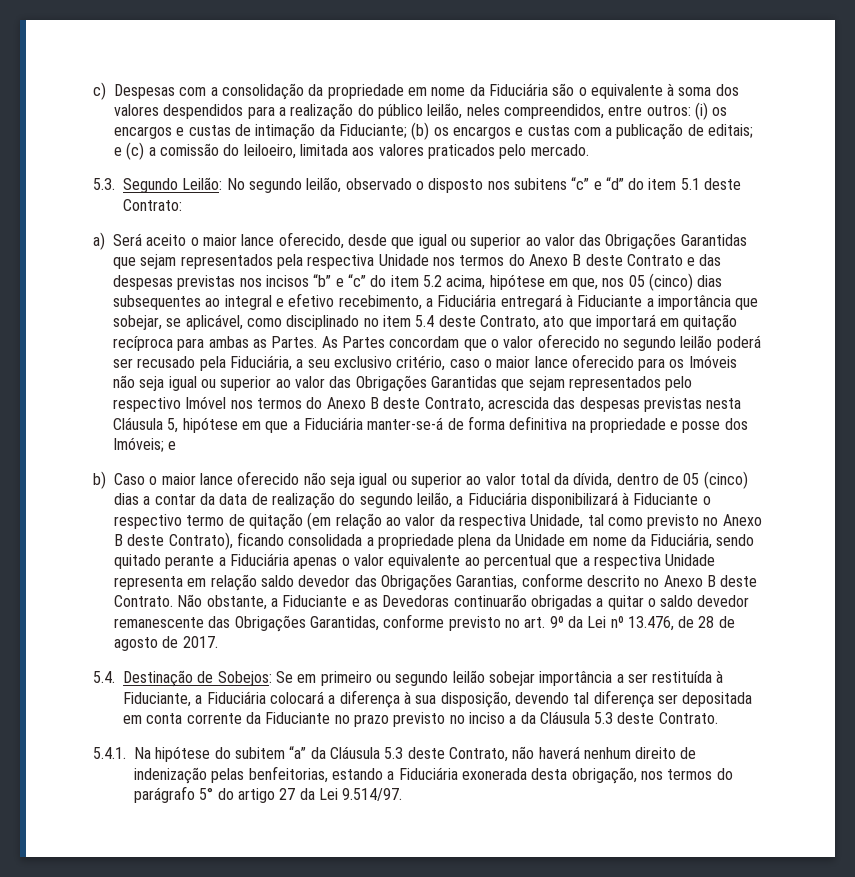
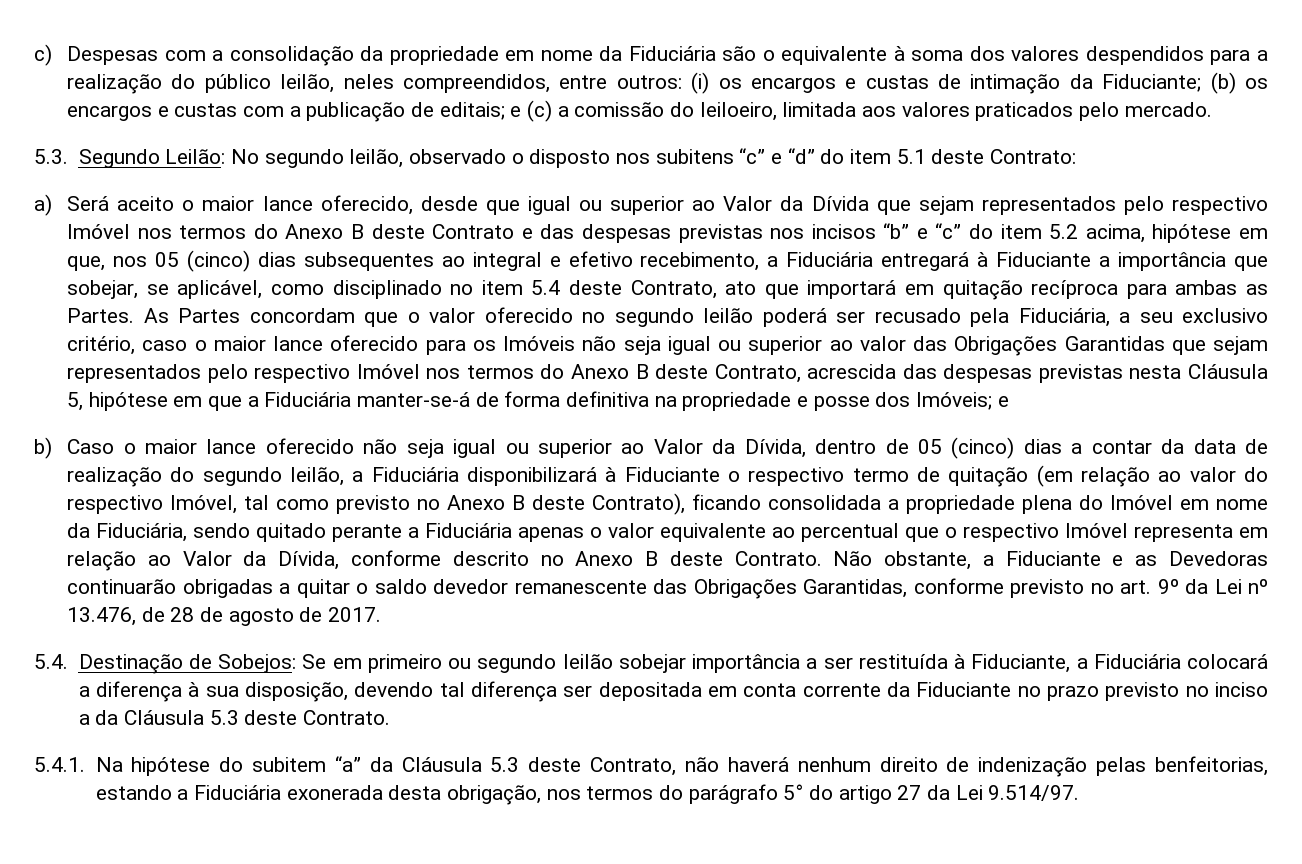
- a) Será aceito o maior lance oferecido, desde que igual ou superior ao valor das Obrigações Garantidas que sejam representados pela respectiva Unidade nos termos do Anexo B deste Contrato e das despesas previstas nos incisos “b” e “c” do item 5.2 acima, hipótese em que, nos 05 (cinco) dias subsequentes ao integral e efetivo recebimento, a Fiduciária entregará à Fiduciante a importância que sobejar, se aplicável, como disciplinado no item 5.4 deste Contrato, ato que importará em quitação recíproca para ambas as Partes.
+ a) Será aceito o maior lance oferecido, desde que igual ou superior ao Valor da Dívida que sejam representados pelo respectivo Imóvel nos termos do Anexo B deste Contrato e das despesas previstas nos incisos “b” e “c” do item 5.2 acima, hipótese em que, nos 05 (cinco) dias subsequentes ao integral e efetivo recebimento, a Fiduciária entregará à Fiduciante a importância que sobejar, se aplicável, como disciplinado no item 5.4 deste Contrato, ato que importará em quitação recíproca para ambas as Partes.
- b) Caso o maior lance oferecido não seja igual ou superior ao valor total da dívida, dentro de 05 (cinco) dias a contar da data de realização do segundo leilão, a Fiduciária disponibilizará à Fiduciante o respectivo termo de quitação (em relação ao valor da respectiva Unidade, tal como previsto no Anexo B deste Contrato), ficando consolidada a propriedade plena da Unidade em nome da Fiduciária, sendo quitado perante a Fiduciária apenas o valor equivalente ao percentual que a respectiva Unidade representa em relação saldo devedor das Obrigações Garantias, conforme descrito no Anexo B deste Contrato.
+ b) Caso o maior lance oferecido não seja igual ou superior ao Valor da Dívida, dentro de 05 (cinco) dias a contar da data de realização do segundo leilão, a Fiduciária disponibilizará à Fiduciante o respectivo termo de quitação (em relação ao valor do respectivo Imóvel, tal como previsto no Anexo B deste Contrato), ficando consolidada a propriedade plena do Imóvel em nome da Fiduciária, sendo quitado perante a Fiduciária apenas o valor equivalente ao percentual que o respectivo Imóvel representa em relação ao Valor da Dívida, conforme descrito no Anexo B deste Contrato.

